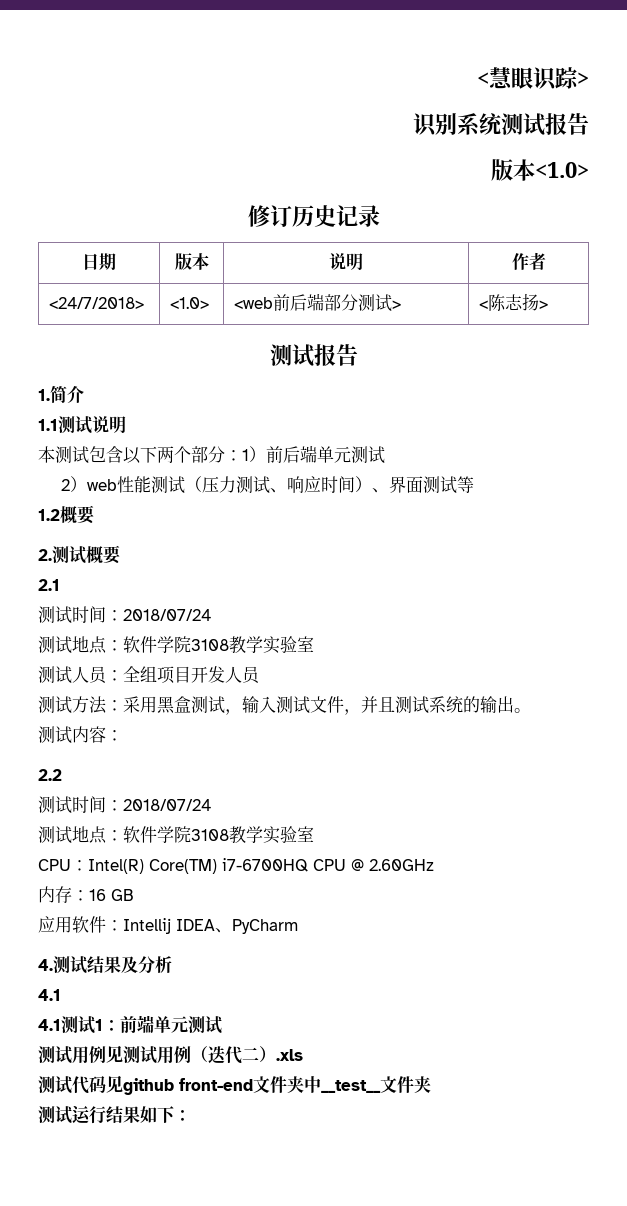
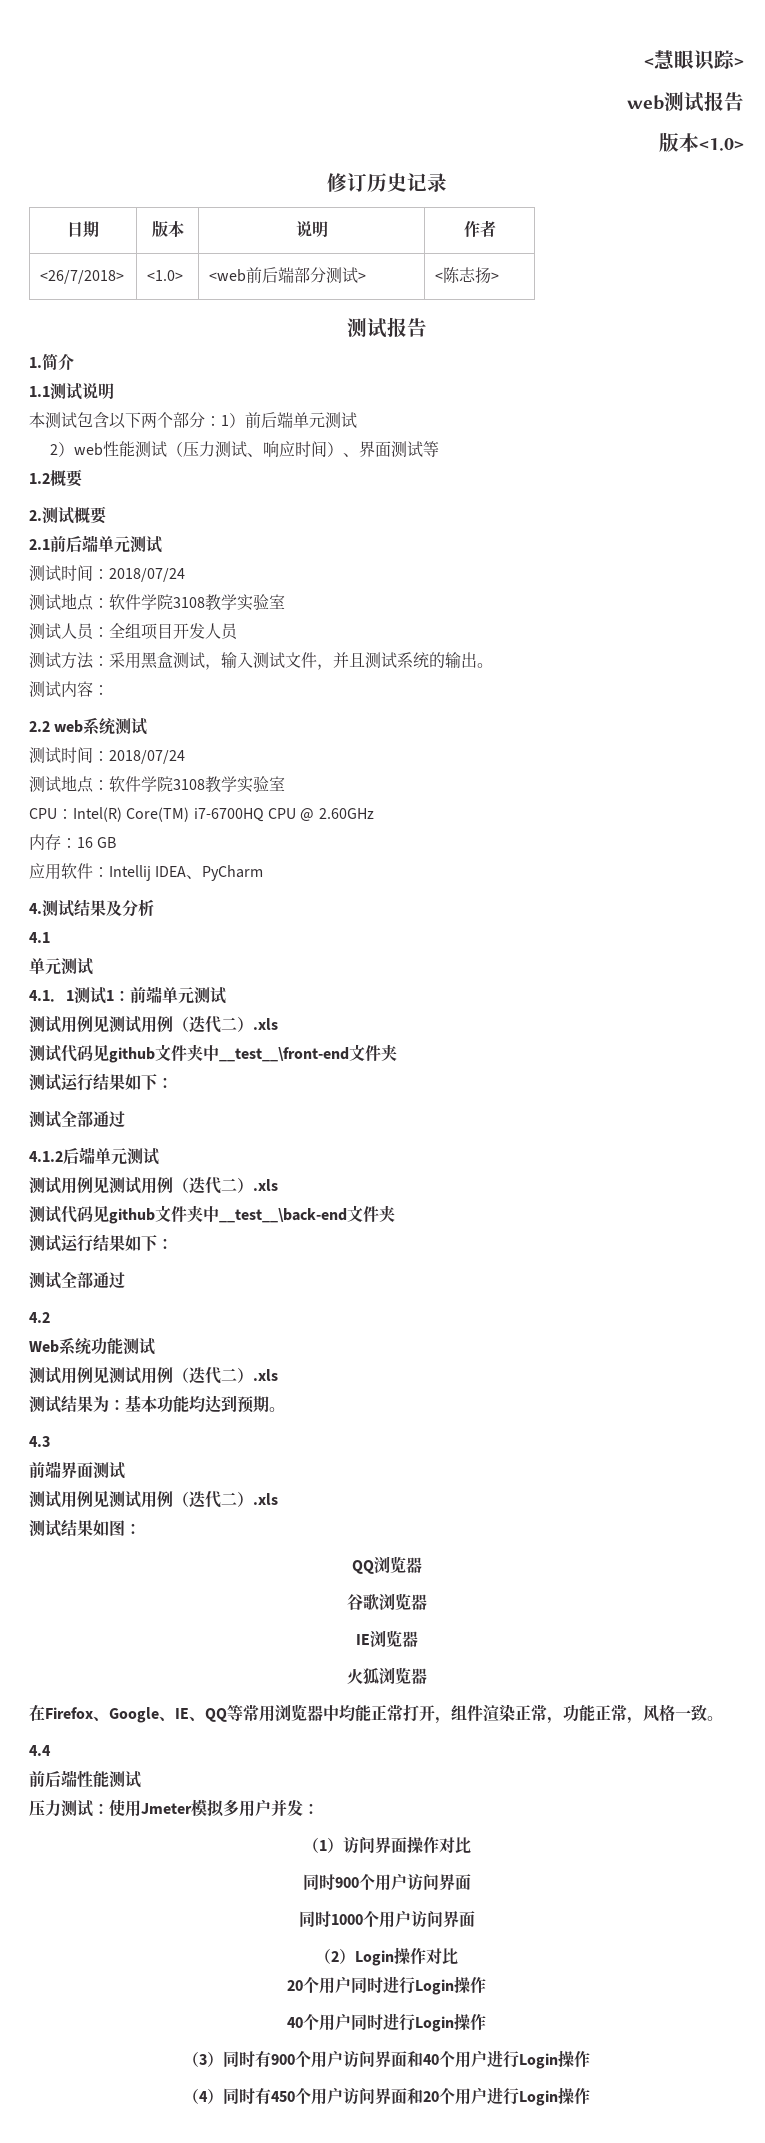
- 识别系统测试报告
+ web测试报告
- <24/7/2018> | <1.0> | <web前后端部分测试> | <陈志扬>
+ <26/7/2018> | <1.0> | <web前后端部分测试> | <陈志扬>
- 2.1
+ 2.1前后端单元测试
- 2.2
+ 2.2 web系统测试
  4.测试结果及分析
  4.1
- 4.1测试1：前端单元测试
+ 单元测试
+ 4.1．1测试1：前端单元测试
- 测试代码见github front-end文件夹中__test__文件夹
+ 测试代码见github文件夹中__test__\front-end文件夹
  测试运行结果如下：
+ 测试全部通过
+ 4.1.2后端单元测试
+ 测试用例见测试用例（迭代二）.xls
+ 测试代码见github文件夹中__test__\back-end文件夹
+ 测试运行结果如下：
+ 测试全部通过
+ 4.2
+ Web系统功能测试
+ 测试用例见测试用例（迭代二）.xls
+ 测试结果为：基本功能均达到预期。
+ 4.3
+ 前端界面测试
+ 测试用例见测试用例（迭代二）.xls
+ 测试结果如图：
+ QQ浏览器
+ 谷歌浏览器
+ IE浏览器
+ 火狐浏览器
+ 在Firefox、Google、IE、QQ等常用浏览器中均能正常打开，组件渲染正常，功能正常，风格一致。
+ 4.4
+ 前后端性能测试
+ 压力测试：使用Jmeter模拟多用户并发：
+ （1）访问界面操作对比
+ 同时900个用户访问界面
+ 同时1000个用户访问界面
+ （2）Login操作对比
+ 20个用户同时进行Login操作
+ 40个用户同时进行Login操作
+ （3）同时有900个用户访问界面和40个用户进行Login操作
+ （4）同时有450个用户访问界面和20个用户进行Login操作

